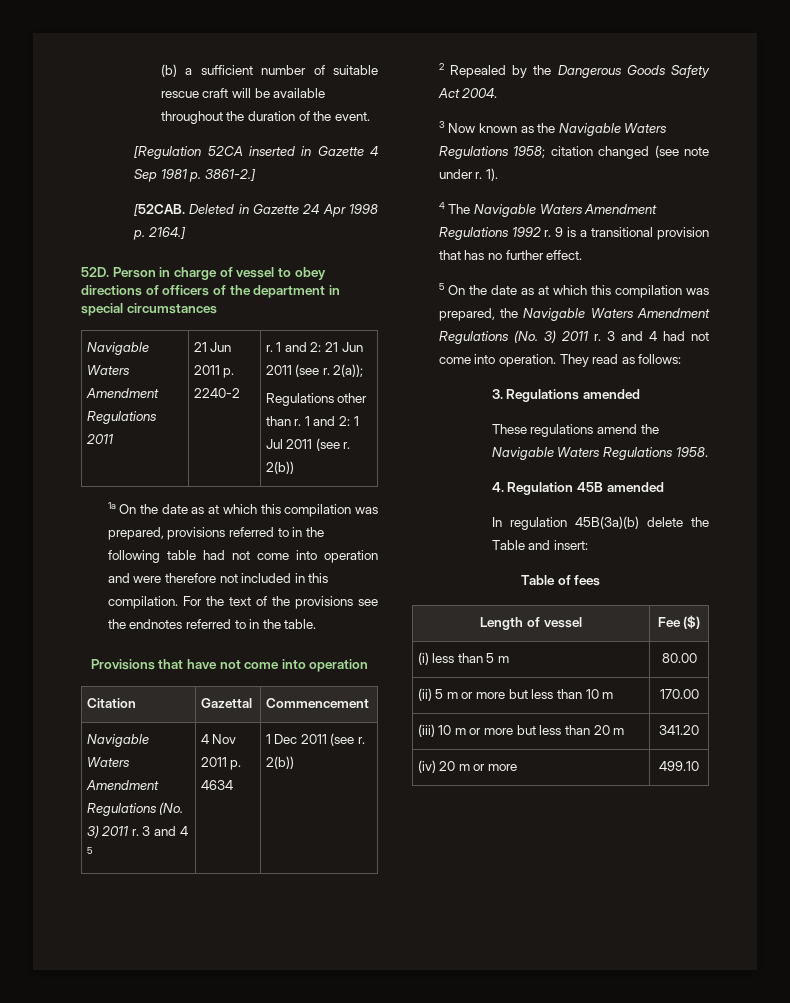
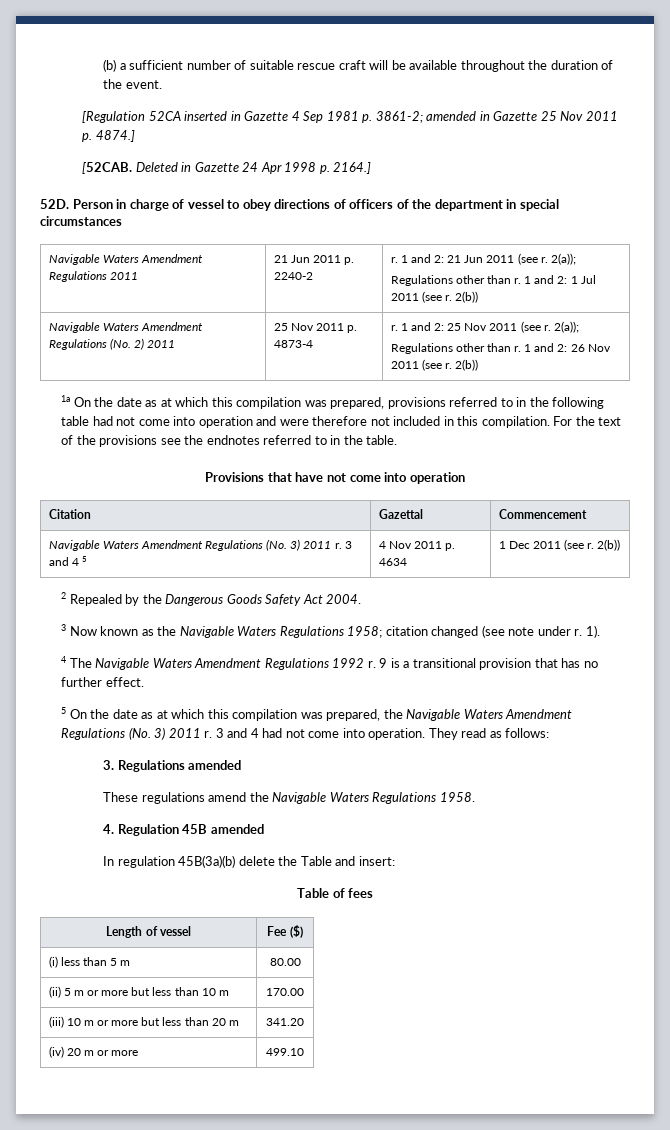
- [Regulation 52CA inserted in Gazette 4 Sep 1981 p. 3861-2.]
+ [Regulation 52CA inserted in Gazette 4 Sep 1981 p. 3861-2; amended in Gazette 25 Nov 2011 p. 4874.]
+ Navigable Waters Amendment Regulations (No. 2) 2011 | 25 Nov 2011 p. 4873-4 | r. 1 and 2: 25 Nov 2011 (see r. 2(a));
+ Regulations other than r. 1 and 2: 26 Nov 2011 (see r. 2(b))

